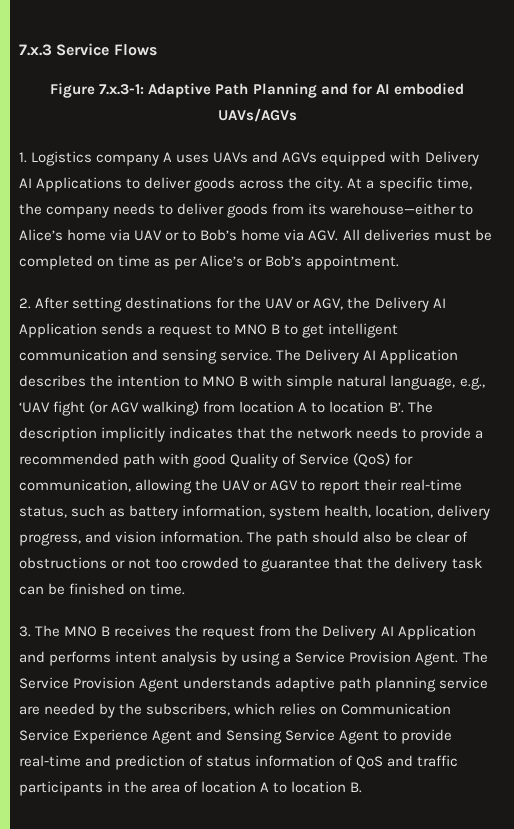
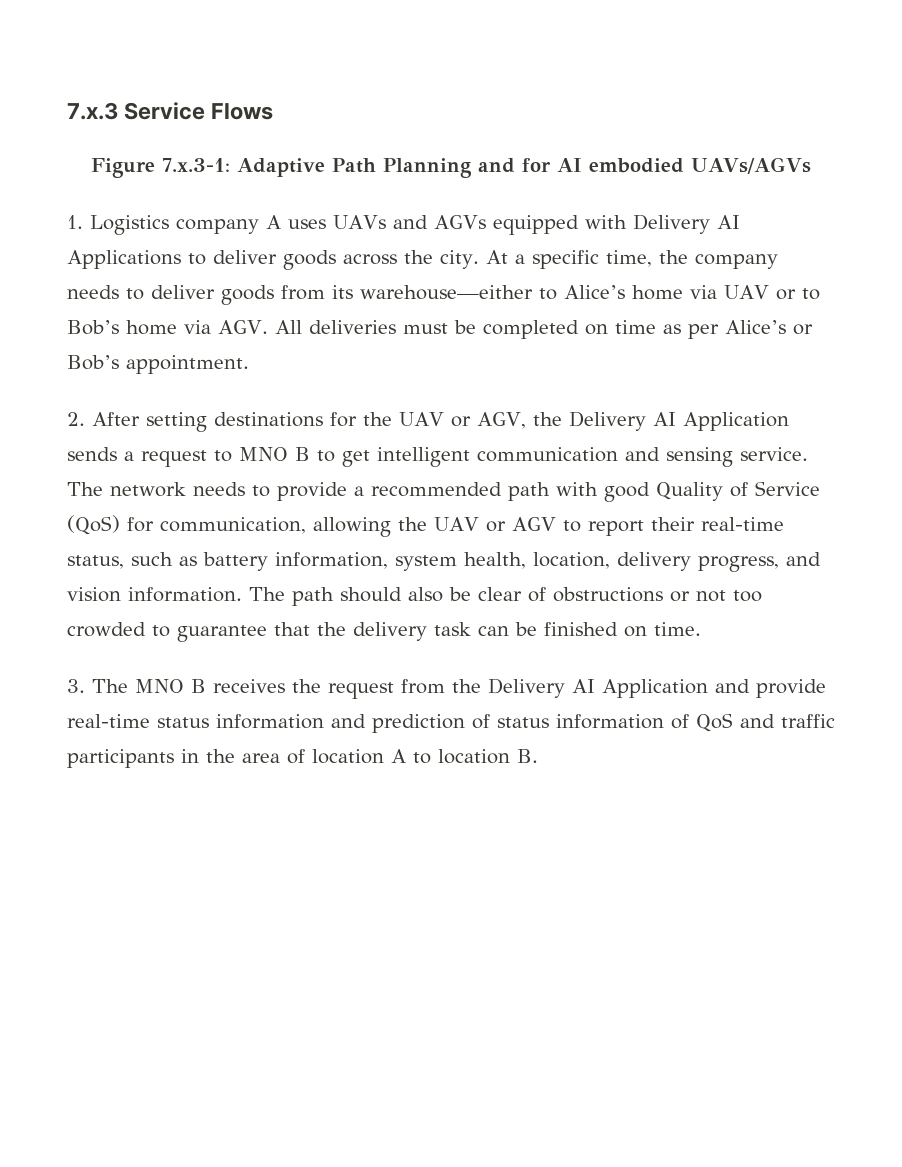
- The Delivery AI Application describes the intention to MNO B with simple natural language, e.g., ‘UAV fight (or AGV walking) from location A to location B’. The description implicitly indicates that the network needs to provide a recommended path with good Quality of Service (QoS) for communication, allowing the UAV or AGV to report their real-time status, such as battery information, system health, location, delivery progress, and vision information.
+ The network needs to provide a recommended path with good Quality of Service (QoS) for communication, allowing the UAV or AGV to report their real-time status, such as battery information, system health, location, delivery progress, and vision information.
- 3. The MNO B receives the request from the Delivery AI Application and performs intent analysis by using a Service Provision Agent. The Service Provision Agent understands adaptive path planning service are needed by the subscribers, which relies on Communication Service Experience Agent and Sensing Service Agent to provide real-time and prediction of status information of QoS and traffic participants in the area of location A to location B.
+ 3. The MNO B receives the request from the Delivery AI Application and provide real-time status information and prediction of status information of QoS and traffic participants in the area of location A to location B.

